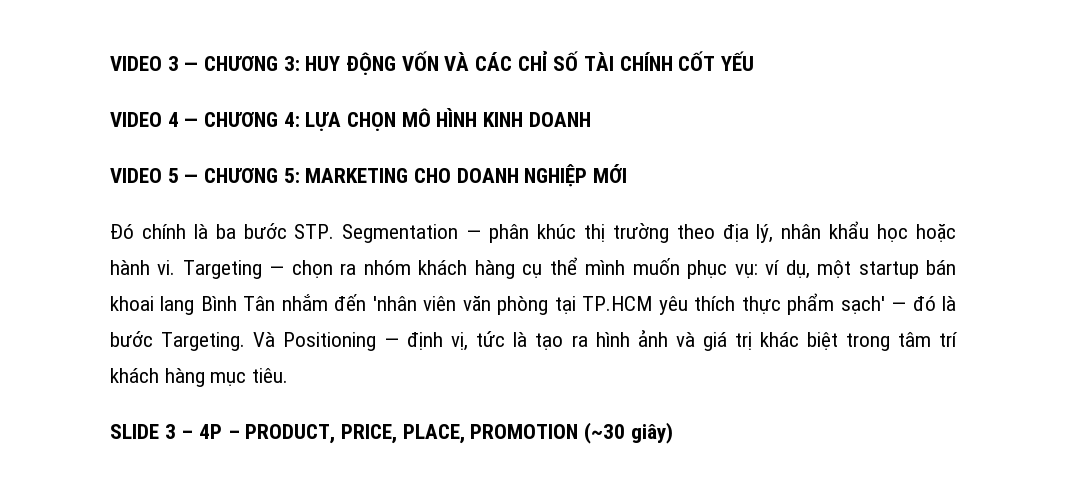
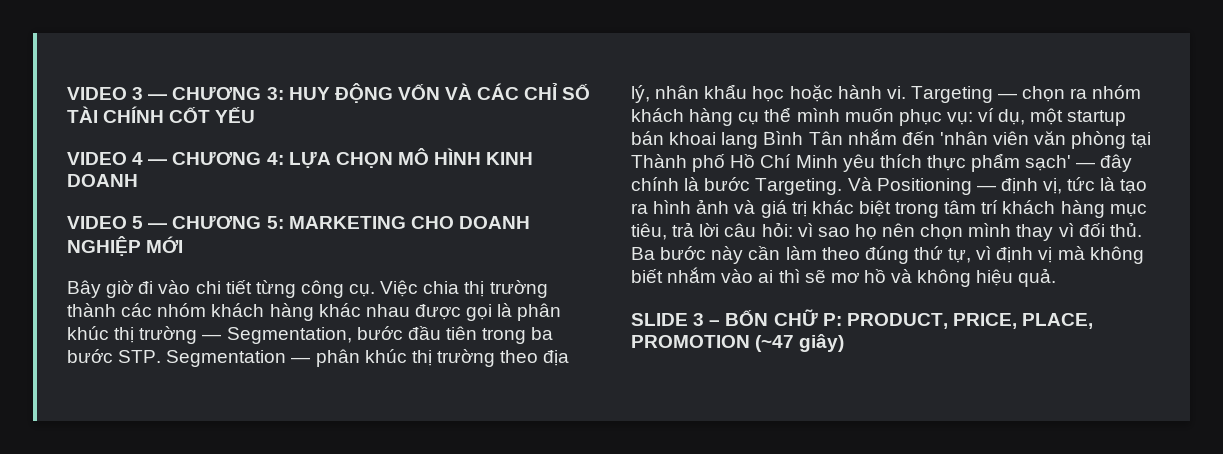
- Đó chính là ba bước STP. Segmentation — phân khúc thị trường theo địa lý, nhân khẩu học hoặc hành vi.
+ Bây giờ đi vào chi tiết từng công cụ. Việc chia thị trường thành các nhóm khách hàng khác nhau được gọi là phân khúc thị trường — Segmentation, bước đầu tiên trong ba bước STP. Segmentation — phân khúc thị trường theo địa lý, nhân khẩu học hoặc hành vi.
- Targeting — chọn ra nhóm khách hàng cụ thể mình muốn phục vụ: ví dụ, một startup bán khoai lang Bình Tân nhắm đến 'nhân viên văn phòng tại TP.HCM yêu thích thực phẩm sạch' — đó là bước Targeting.
+ Targeting — chọn ra nhóm khách hàng cụ thể mình muốn phục vụ: ví dụ, một startup bán khoai lang Bình Tân nhắm đến 'nhân viên văn phòng tại Thành phố Hồ Chí Minh yêu thích thực phẩm sạch' — đây chính là bước Targeting.
- Và Positioning — định vị, tức là tạo ra hình ảnh và giá trị khác biệt trong tâm trí khách hàng mục tiêu.
+ Và Positioning — định vị, tức là tạo ra hình ảnh và giá trị khác biệt trong tâm trí khách hàng mục tiêu, trả lời câu hỏi: vì sao họ nên chọn mình thay vì đối thủ. Ba bước này cần làm theo đúng thứ tự, vì định vị mà không biết nhắm vào ai thì sẽ mơ hồ và không hiệu quả.
- SLIDE 3 – 4P – PRODUCT, PRICE, PLACE, PROMOTION (~30 giây)
+ SLIDE 3 – BỐN CHỮ P: PRODUCT, PRICE, PLACE, PROMOTION (~47 giây)

